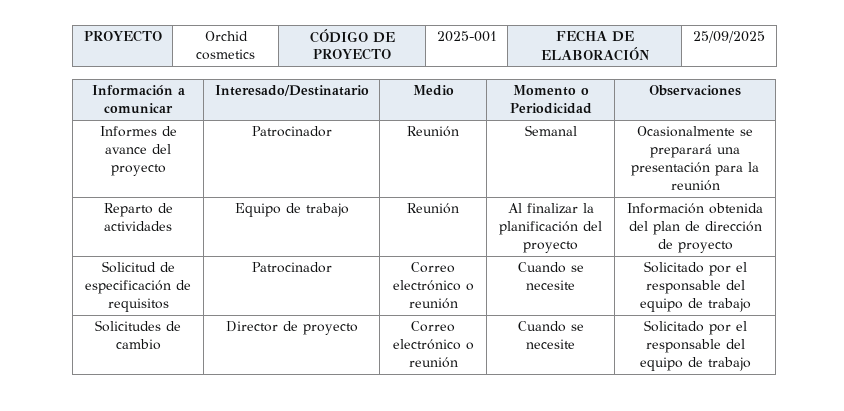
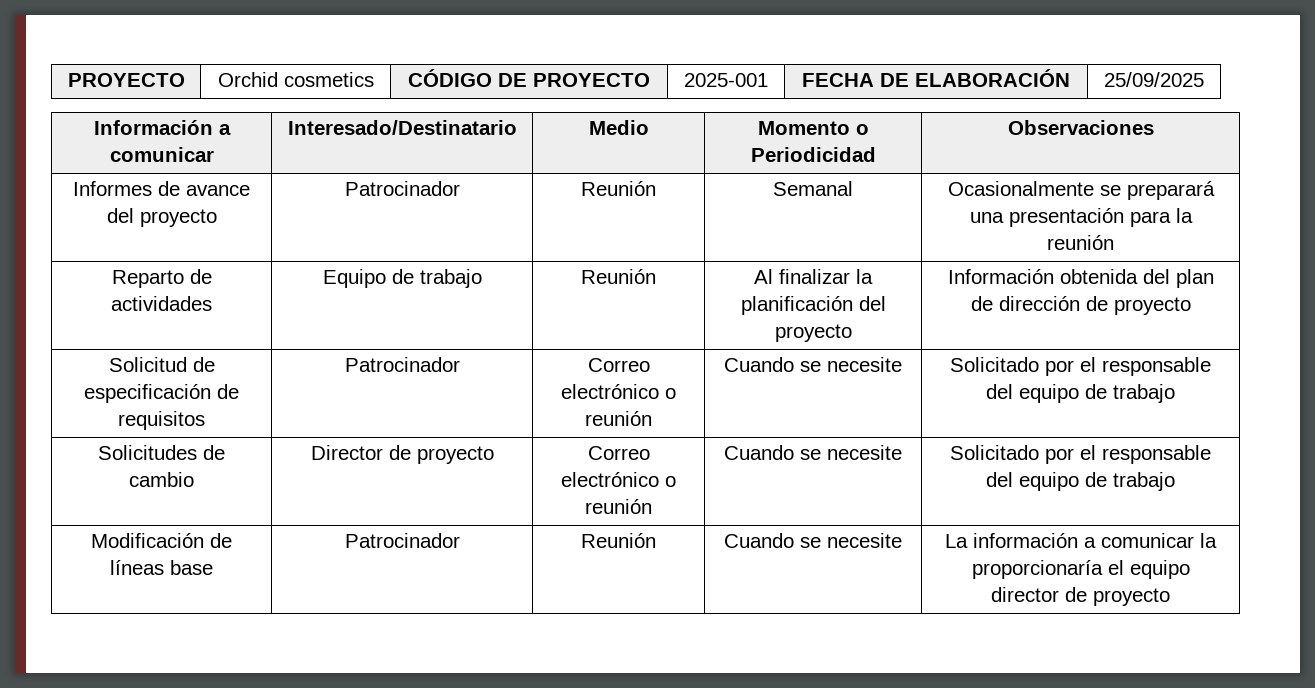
+ Modificación de líneas base | Patrocinador | Reunión | Cuando se necesite | La información a comunicar la proporcionaría el equipo director de proyecto

